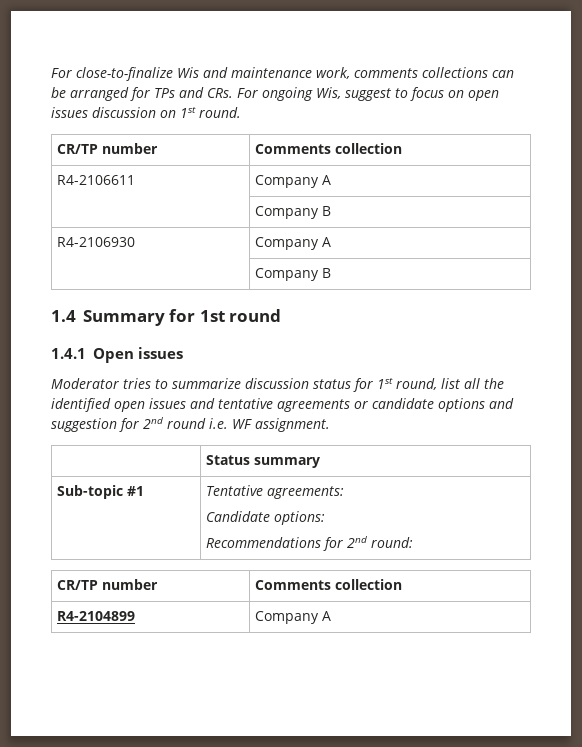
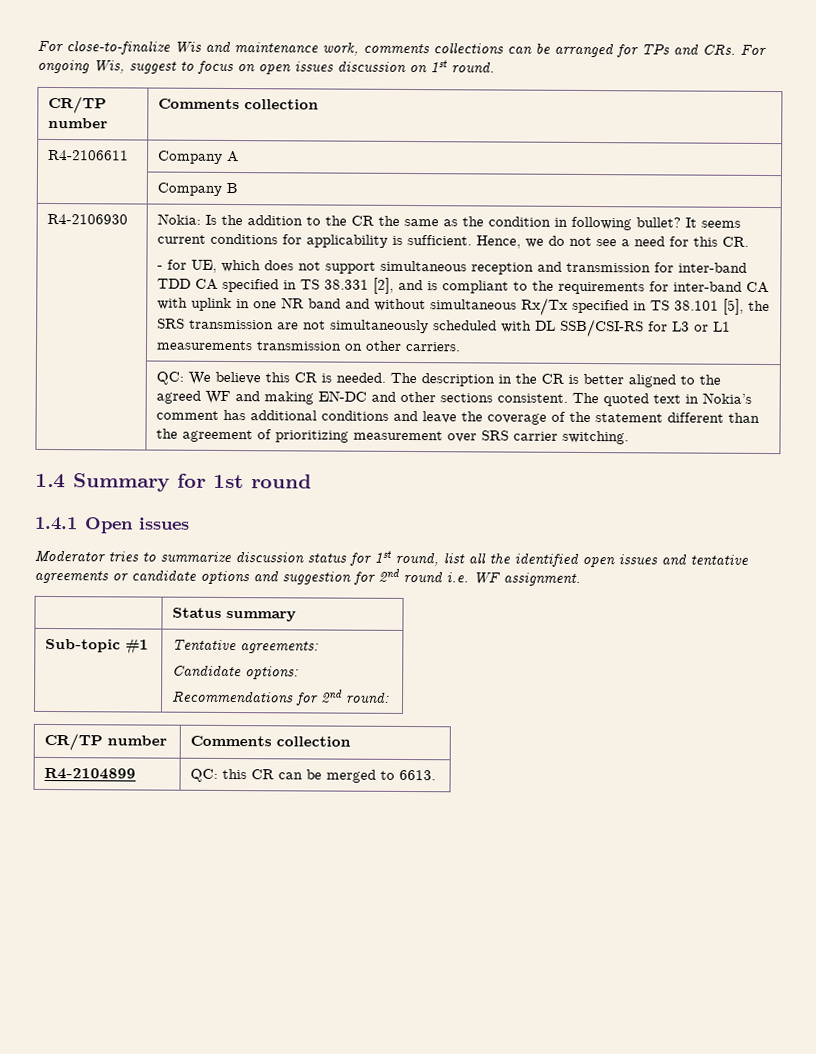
- R4-2106930 | Company A
- | Company B
+ R4-2106930 | Nokia: Is the addition to the CR the same as the condition in following bullet? It seems current conditions for applicability is sufficient. Hence, we do not see a need for this CR.
+ - for UE, which does not support simultaneous reception and transmission for inter-band TDD CA specified in TS 38.331 [2], and is compliant to the requirements for inter-band CA with uplink in one NR band and without simultaneous Rx/Tx specified in TS 38.101 [5], the SRS transmission are not simultaneously scheduled with DL SSB/CSI-RS for L3 or L1 measurements transmission on other carriers.
+ | QC: We believe this CR is needed. The description in the CR is better aligned to the agreed WF and making EN-DC and other sections consistent. The quoted text in Nokia’s comment has additional conditions and leave the coverage of the statement different than the agreement of prioritizing measurement over SRS carrier switching.
- R4-2104899 | Company A
+ R4-2104899 | QC: this CR can be merged to 6613.

